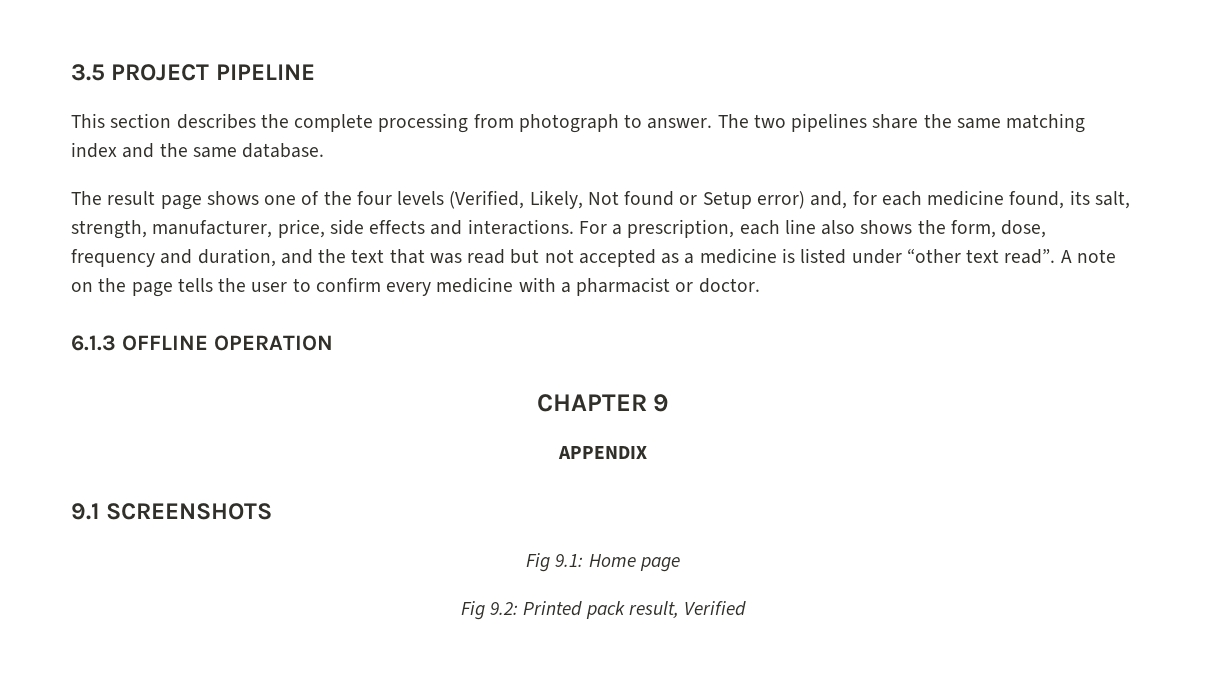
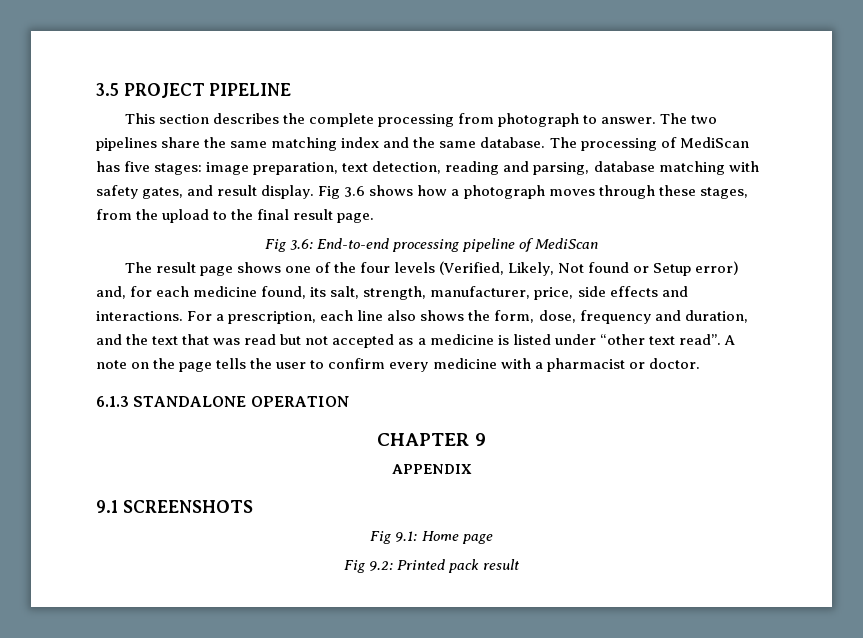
+ The processing of MediScan has five stages: image preparation, text detection, reading and parsing, database matching with safety gates, and result display. Fig 3.6 shows how a photograph moves through these stages, from the upload to the final result page.
+ Fig 3.6: End-to-end processing pipeline of MediScan
- 6.1.3 OFFLINE OPERATION
+ 6.1.3 STANDALONE OPERATION
- Fig 9.2: Printed pack result, Verified
+ Fig 9.2: Printed pack result

